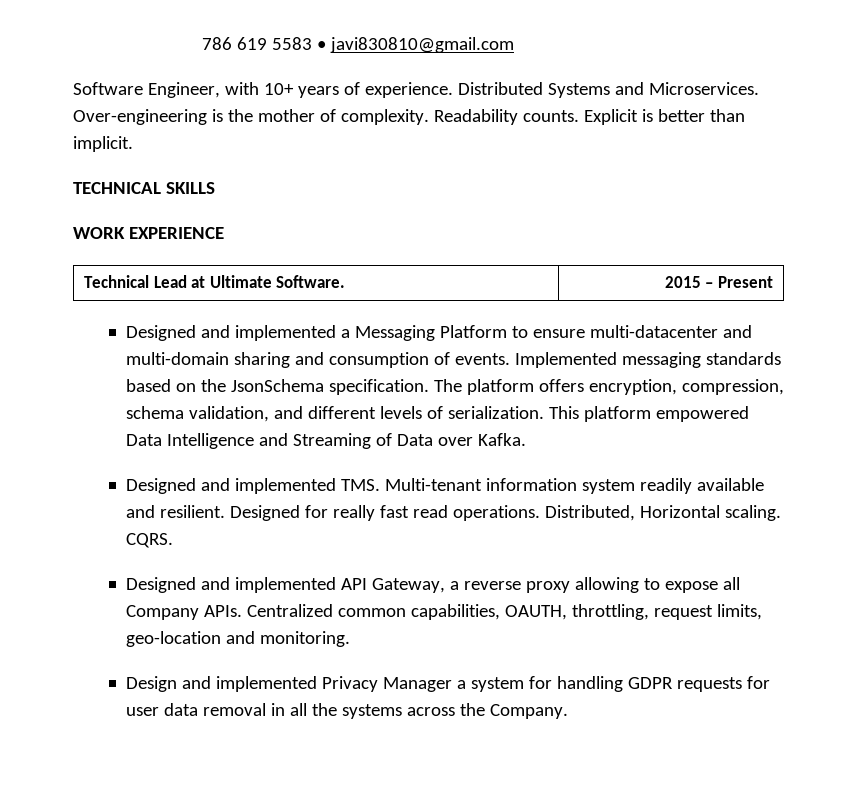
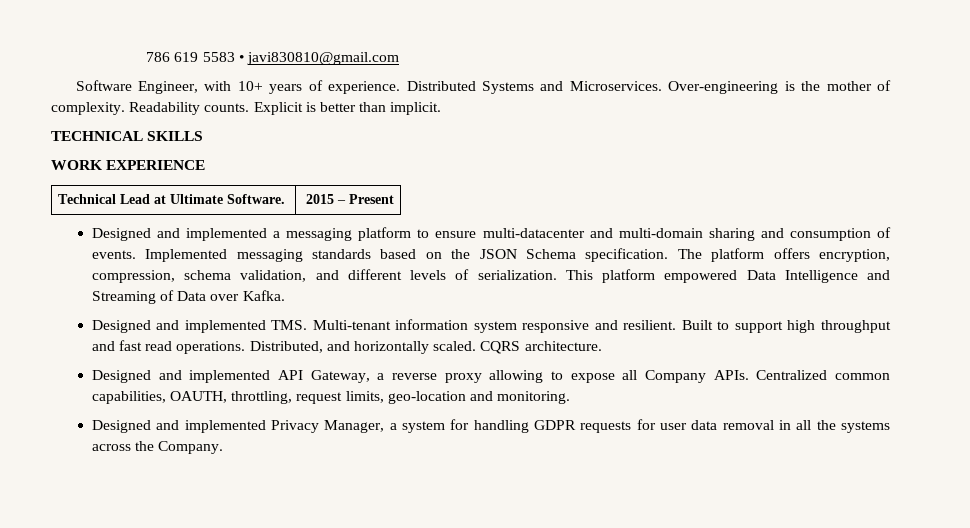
- Designed and implemented a Messaging Platform to ensure multi-datacenter and multi-domain sharing and consumption of events.
+ Designed and implemented a messaging platform to ensure multi-datacenter and multi-domain sharing and consumption of events.
- Implemented messaging standards based on the JsonSchema specification.
+ Implemented messaging standards based on the JSON Schema specification.
- Designed and implemented TMS. Multi-tenant information system readily available and resilient. Designed for really fast read operations. Distributed, Horizontal scaling. CQRS.
+ Designed and implemented TMS. Multi-tenant information system responsive and resilient. Built to support high throughput and fast read operations. Distributed, and horizontally scaled. CQRS architecture.
- Design and implemented Privacy Manager a system for handling GDPR requests for user data removal in all the systems across the Company.
+ Designed and implemented Privacy Manager, a system for handling GDPR requests for user data removal in all the systems across the Company.

